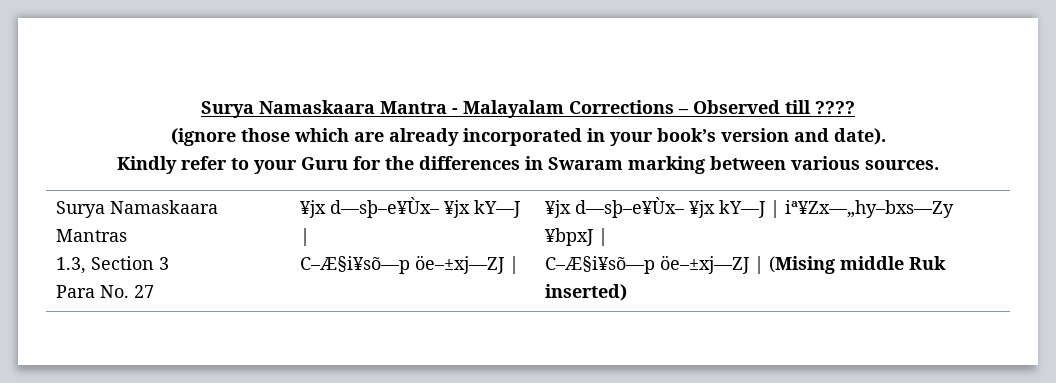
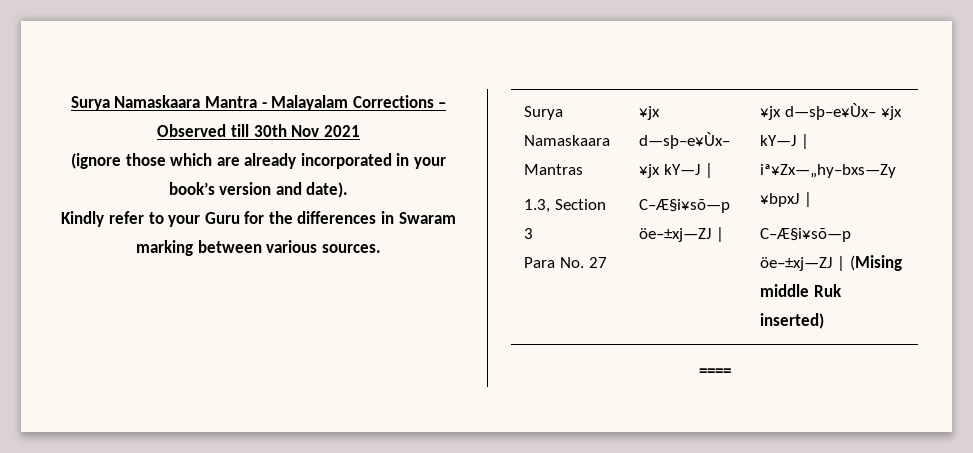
- Surya Namaskaara Mantra - Malayalam Corrections – Observed till ????
+ Surya Namaskaara Mantra - Malayalam Corrections – Observed till 30th Nov 2021
+ ====

